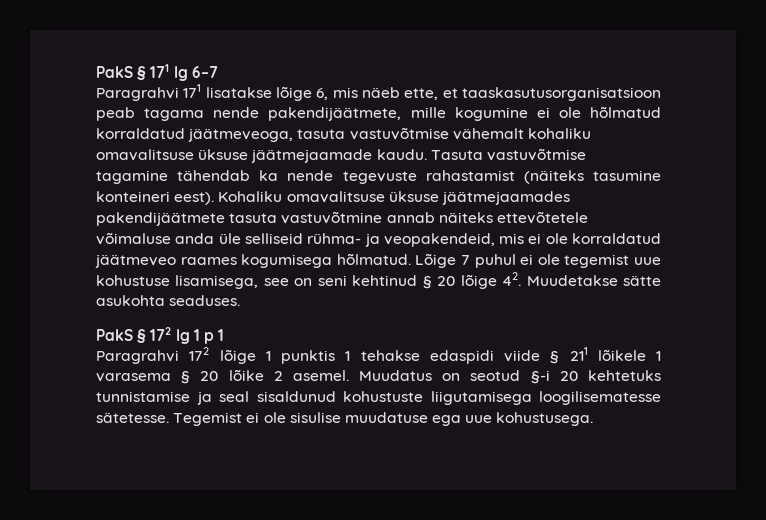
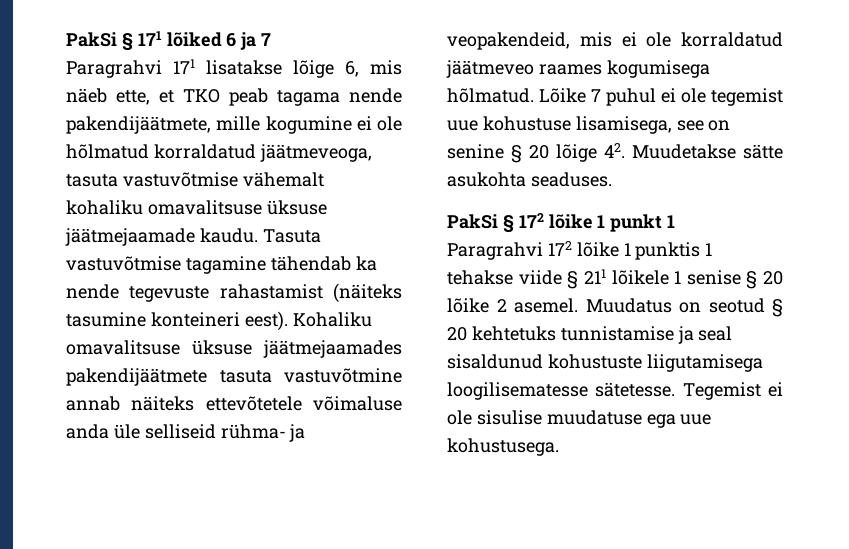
- PakS § 171 lg 6–7
+ PakSi § 171 lõiked 6 ja 7
- Paragrahvi 171 lisatakse lõige 6, mis näeb ette, et taaskasutusorganisatsioon peab tagama nende pakendijäätmete, mille kogumine ei ole hõlmatud korraldatud jäätmeveoga, tasuta vastuvõtmise vähemalt kohaliku omavalitsuse üksuse jäätmejaamade kaudu.
+ Paragrahvi 171 lisatakse lõige 6, mis näeb ette, et TKO peab tagama nende pakendijäätmete, mille kogumine ei ole hõlmatud korraldatud jäätmeveoga, tasuta vastuvõtmise vähemalt kohaliku omavalitsuse üksuse jäätmejaamade kaudu.
- Lõige 7 puhul ei ole tegemist uue kohustuse lisamisega, see on seni kehtinud § 20 lõige 42. Muudetakse sätte asukohta seaduses.
+ Lõike 7 puhul ei ole tegemist uue kohustuse lisamisega, see on senine § 20 lõige 42. Muudetakse sätte asukohta seaduses.
- PakS § 172 lg 1 p 1
+ PakSi § 172 lõike 1 punkt 1
- Paragrahvi 172 lõige 1 punktis 1 tehakse edaspidi viide § 211 lõikele 1 varasema § 20 lõike 2 asemel.
+ Paragrahvi 172 lõike 1 punktis 1 tehakse viide § 211 lõikele 1 senise § 20 lõike 2 asemel.
- Muudatus on seotud §-i 20 kehtetuks tunnistamise ja seal sisaldunud kohustuste liigutamisega loogilisematesse sätetesse.
+ Muudatus on seotud § 20 kehtetuks tunnistamise ja seal sisaldunud kohustuste liigutamisega loogilisematesse sätetesse.

